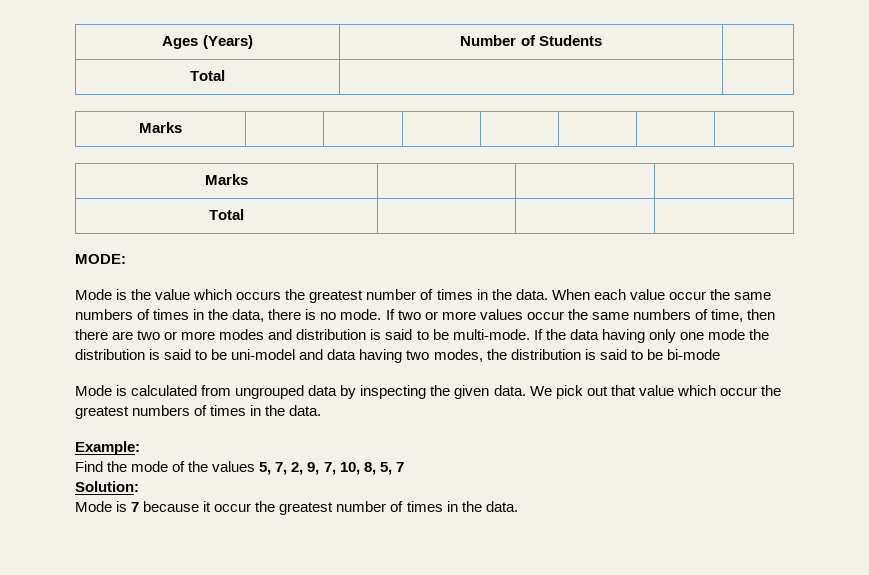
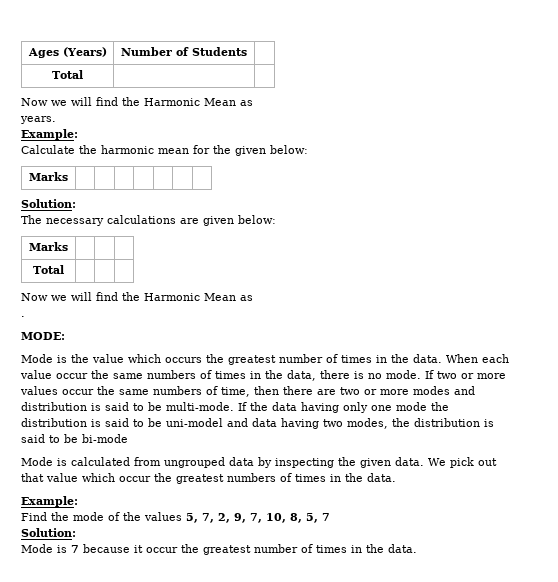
  Ages (Years) | Number of Students |
  Total | |
+ Now we will find the Harmonic Mean as
+ years.
+ Example:
+ Calculate the harmonic mean for the given below:
  Marks | | | | | | |
+ Solution:
+ The necessary calculations are given below:
  Marks | | |
  Total | | |
+ Now we will find the Harmonic Mean as
+ .

